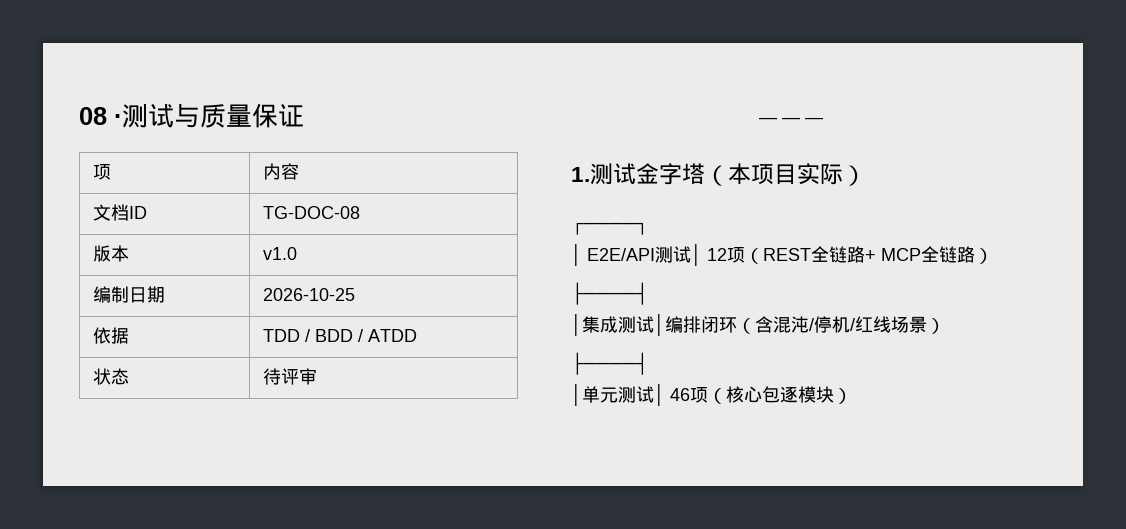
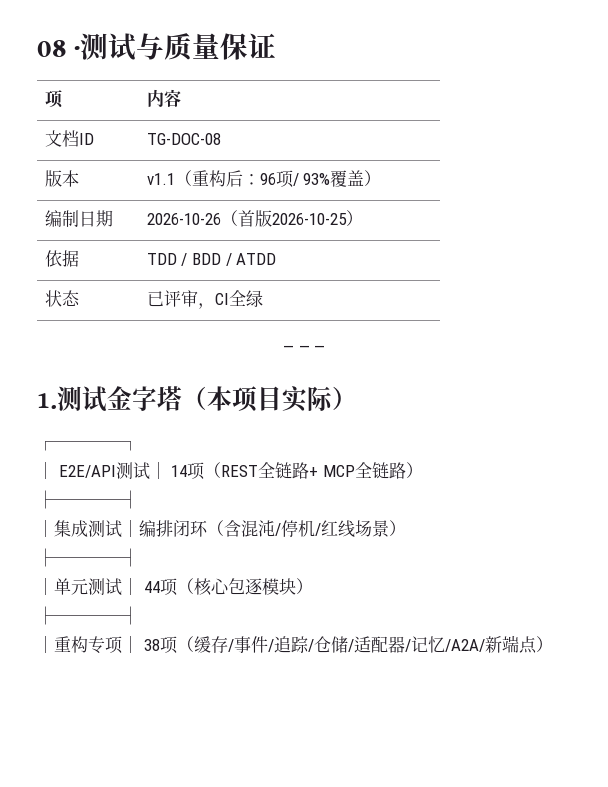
- 版本 | v1.0
+ 版本 | v1.1（重构后：96项/ 93%覆盖）
- 编制日期 | 2026-10-25
+ 编制日期 | 2026-10-26（首版2026-10-25）
- 状态 | 待评审
+ 状态 | 已评审，CI全绿
- │ E2E/API测试│ 12项（REST全链路+ MCP全链路）
+ │ E2E/API测试│ 14项（REST全链路+ MCP全链路）
- │单元测试│ 46项（核心包逐模块）
+ │单元测试│ 44项（核心包逐模块）
+ ├────┤
+ │重构专项│ 38项（缓存/事件/追踪/仓储/适配器/记忆/A2A/新端点）

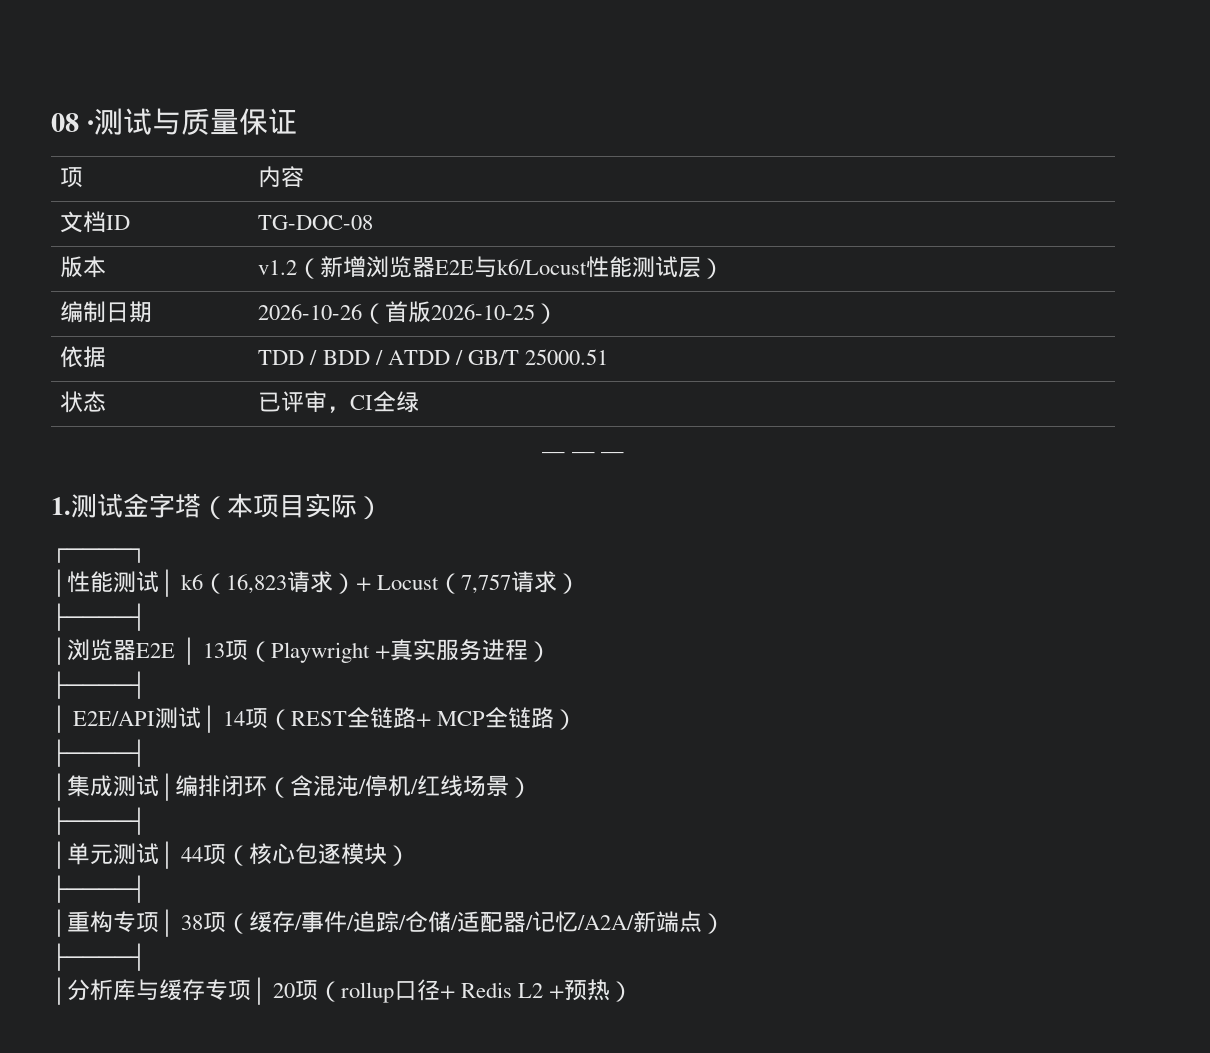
- 版本 | v1.1（重构后：96项/ 93%覆盖）
+ 版本 | v1.2（新增浏览器E2E与k6/Locust性能测试层）
- 依据 | TDD / BDD / ATDD
+ 依据 | TDD / BDD / ATDD / GB/T 25000.51
+ │性能测试│ k6（16,823请求）+ Locust（7,757请求）
+ ├────┤
+ │浏览器E2E │ 13项（Playwright +真实服务进程）
+ ├────┤
  │重构专项│ 38项（缓存/事件/追踪/仓储/适配器/记忆/A2A/新端点）
+ ├────┤
+ │分析库与缓存专项│ 20项（rollup口径+ Redis L2 +预热）

